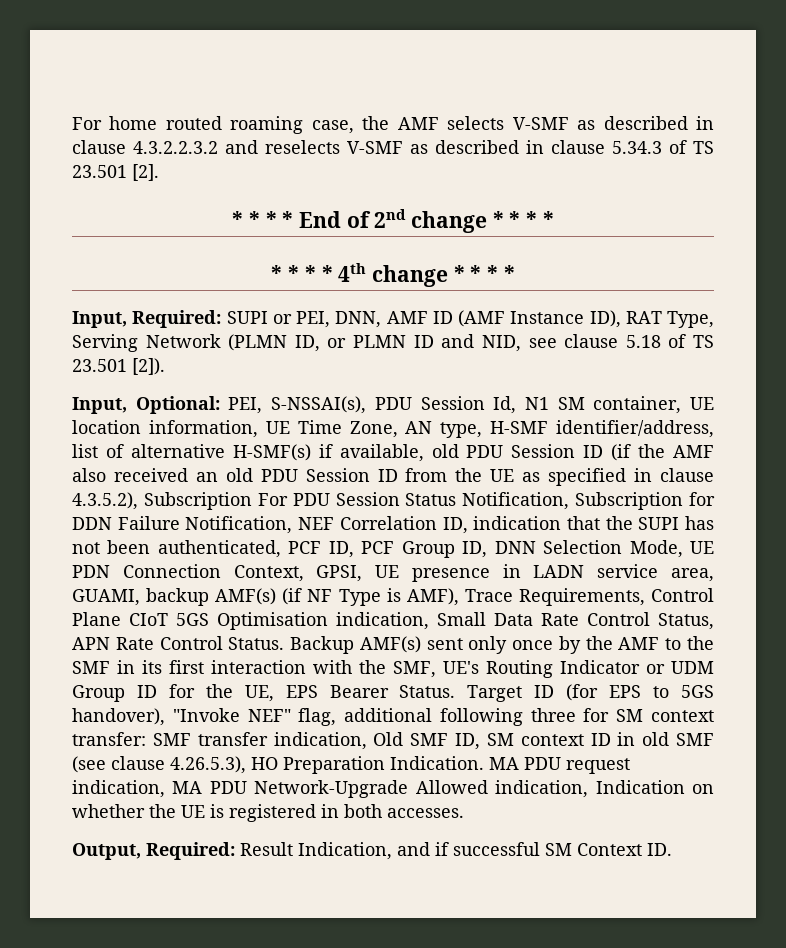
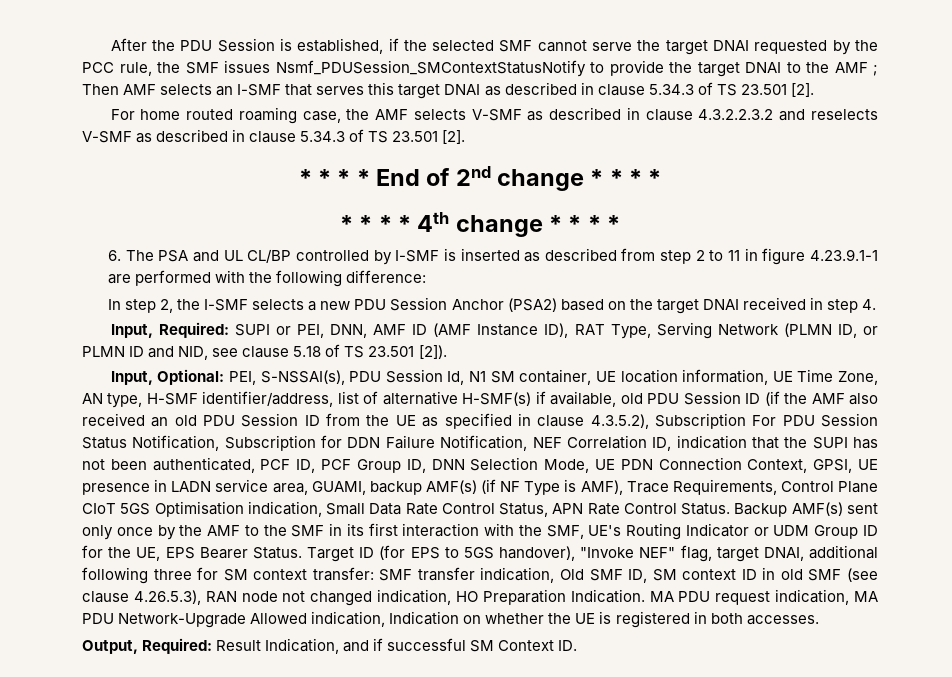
+ After the PDU Session is established, if the selected SMF cannot serve the target DNAI requested by the PCC rule, the SMF issues Nsmf_PDUSession_SMContextStatusNotify to provide the target DNAI to the AMF ; Then AMF selects an I-SMF that serves this target DNAI as described in clause 5.34.3 of TS 23.501 [2].
+ 6. The PSA and UL CL/BP controlled by I-SMF is inserted as described from step 2 to 11 in figure 4.23.9.1-1 are performed with the following difference:
+ In step 2, the I-SMF selects a new PDU Session Anchor (PSA2) based on the target DNAI received in step 4.
- Target ID (for EPS to 5GS handover), "Invoke NEF" flag, additional following three for SM context transfer: SMF transfer indication, Old SMF ID, SM context ID in old SMF (see clause 4.26.5.3), HO Preparation Indication.
+ Target ID (for EPS to 5GS handover), "Invoke NEF" flag, target DNAI, additional following three for SM context transfer: SMF transfer indication, Old SMF ID, SM context ID in old SMF (see clause 4.26.5.3), RAN node not changed indication, HO Preparation Indication.

